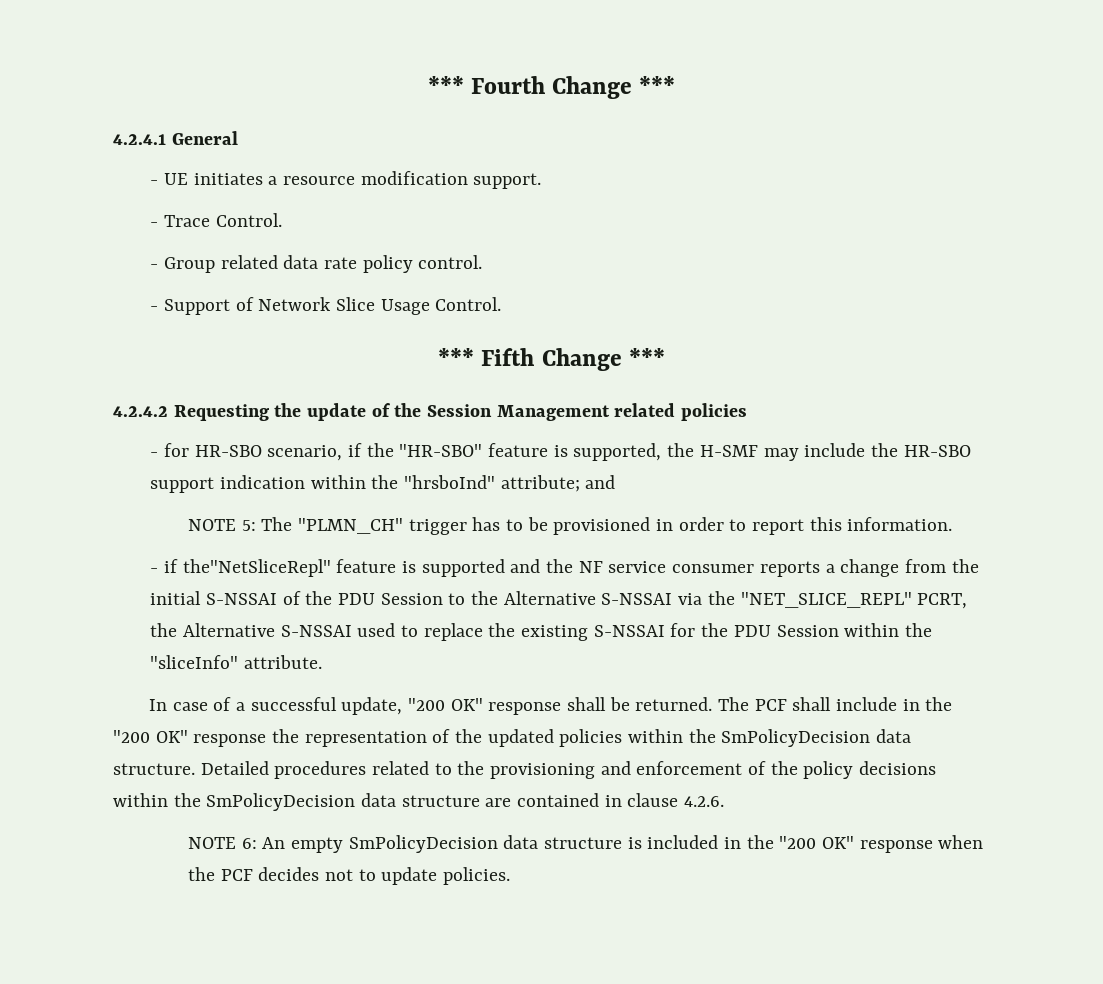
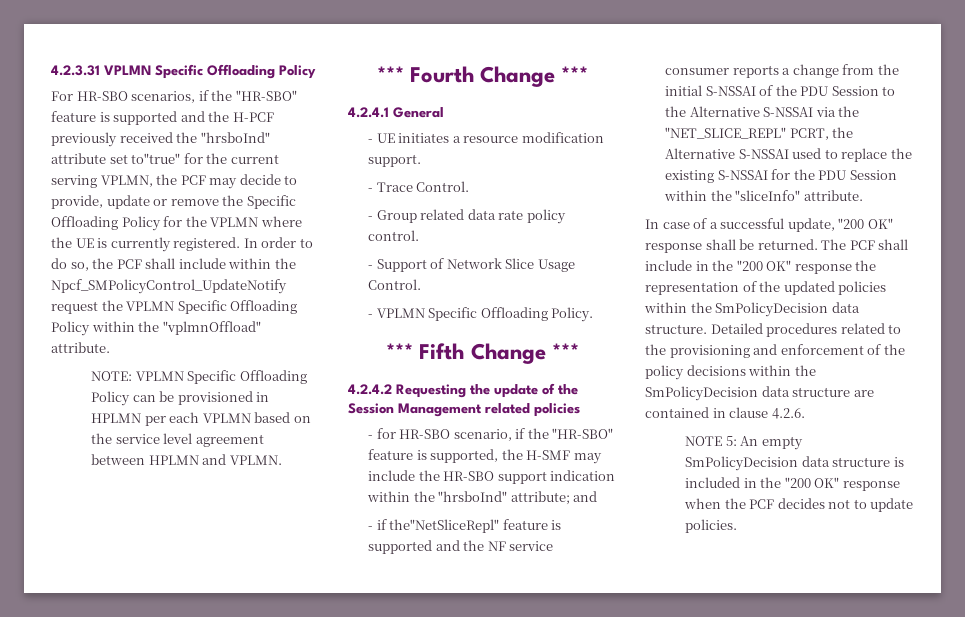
+ 4.2.3.31 VPLMN Specific Offloading Policy
+ For HR-SBO scenarios, if the "HR-SBO" feature is supported and the H-PCF previously received the "hrsboInd" attribute set to"true" for the current serving VPLMN, the PCF may decide to provide, update or remove the Specific Offloading Policy for the VPLMN where the UE is currently registered. In order to do so, the PCF shall include within the Npcf_SMPolicyControl_UpdateNotify request the VPLMN Specific Offloading Policy within the "vplmnOffload" attribute.
+ NOTE: VPLMN Specific Offloading Policy can be provisioned in HPLMN per each VPLMN based on the service level agreement between HPLMN and VPLMN.
+ - VPLMN Specific Offloading Policy.
- NOTE 5: The "PLMN_CH" trigger has to be provisioned in order to report this information.
- NOTE 6: An empty SmPolicyDecision data structure is included in the "200 OK" response when the PCF decides not to update policies.
+ NOTE 5: An empty SmPolicyDecision data structure is included in the "200 OK" response when the PCF decides not to update policies.

